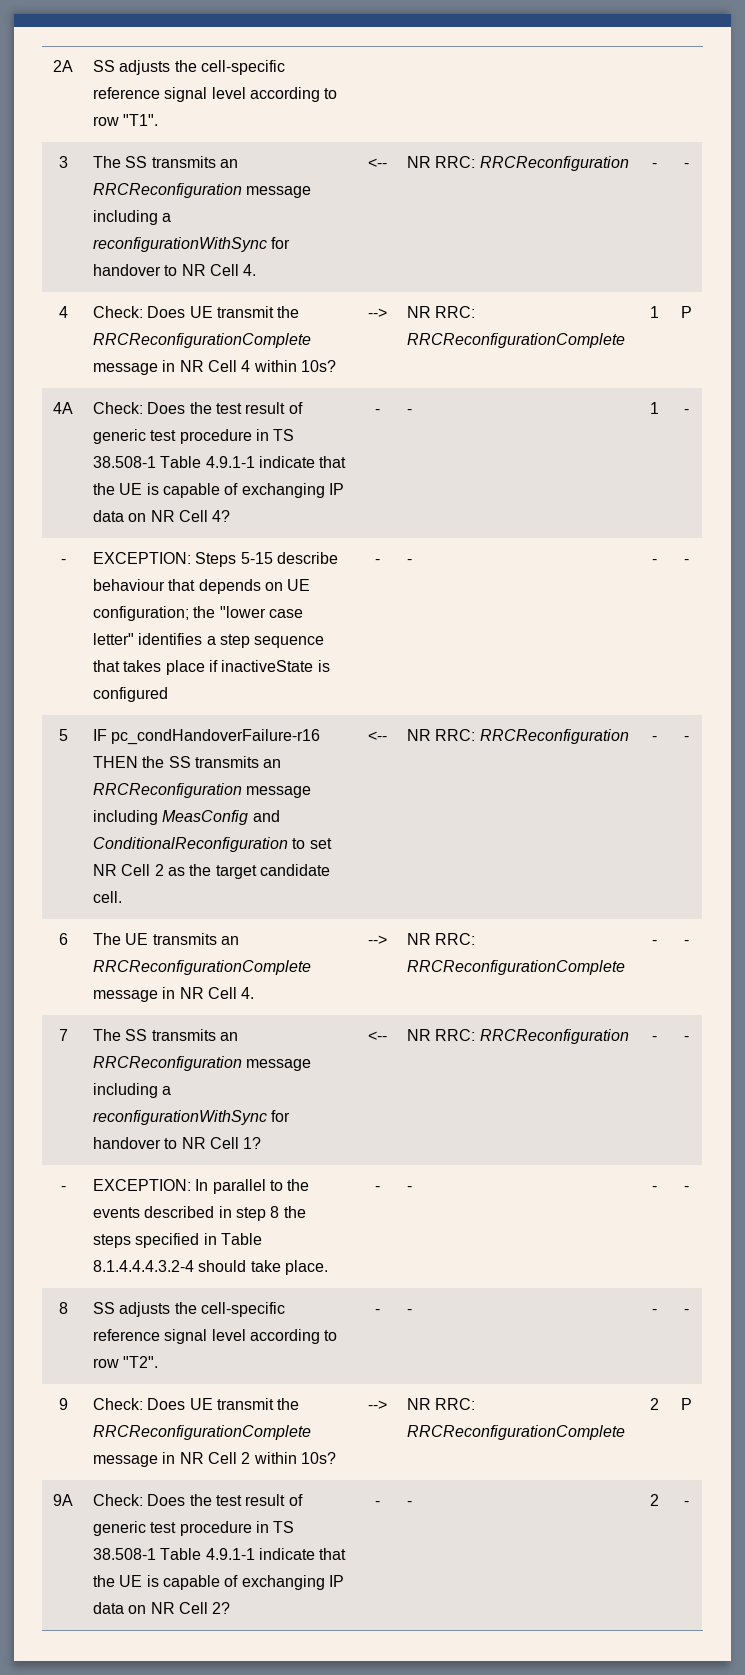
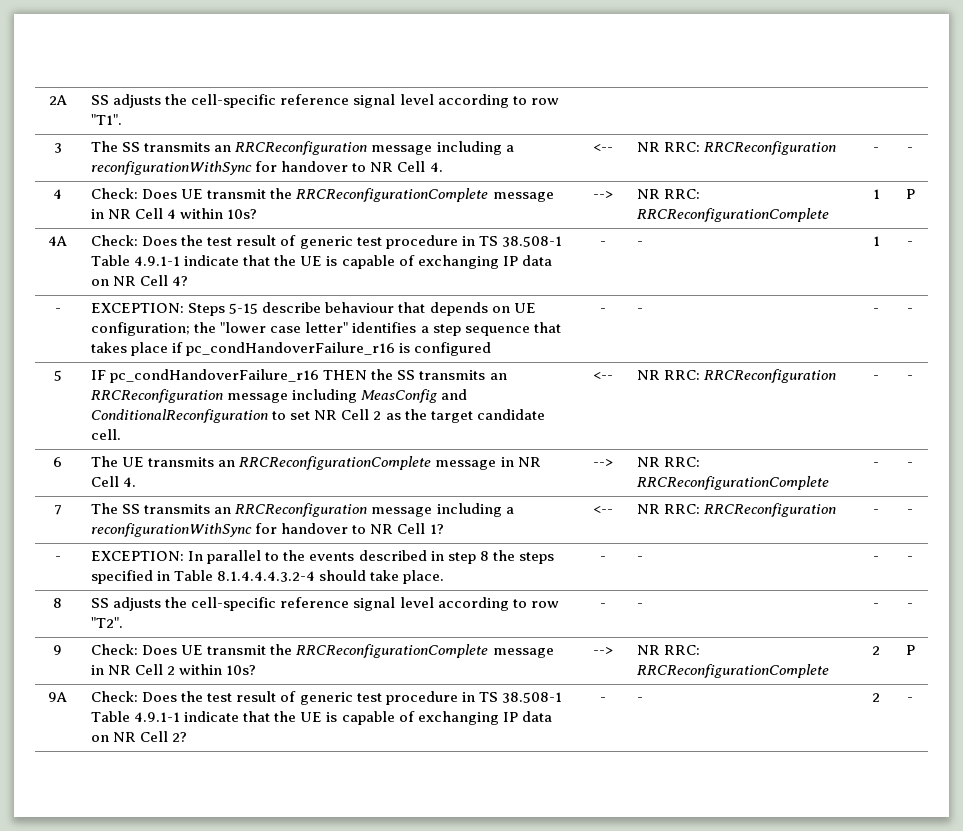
- - | EXCEPTION: Steps 5-15 describe behaviour that depends on UE configuration; the "lower case letter" identifies a step sequence that takes place if inactiveState is configured | - | - | - | -
+ - | EXCEPTION: Steps 5-15 describe behaviour that depends on UE configuration; the "lower case letter" identifies a step sequence that takes place if pc_condHandoverFailure_r16 is configured | - | - | - | -
- 5 | IF pc_condHandoverFailure-r16 THEN the SS transmits an RRCReconfiguration message including MeasConfig and ConditionalReconfiguration to set NR Cell 2 as the target candidate cell. | <-- | NR RRC: RRCReconfiguration | - | -
+ 5 | IF pc_condHandoverFailure_r16 THEN the SS transmits an RRCReconfiguration message including MeasConfig and ConditionalReconfiguration to set NR Cell 2 as the target candidate cell. | <-- | NR RRC: RRCReconfiguration | - | -

